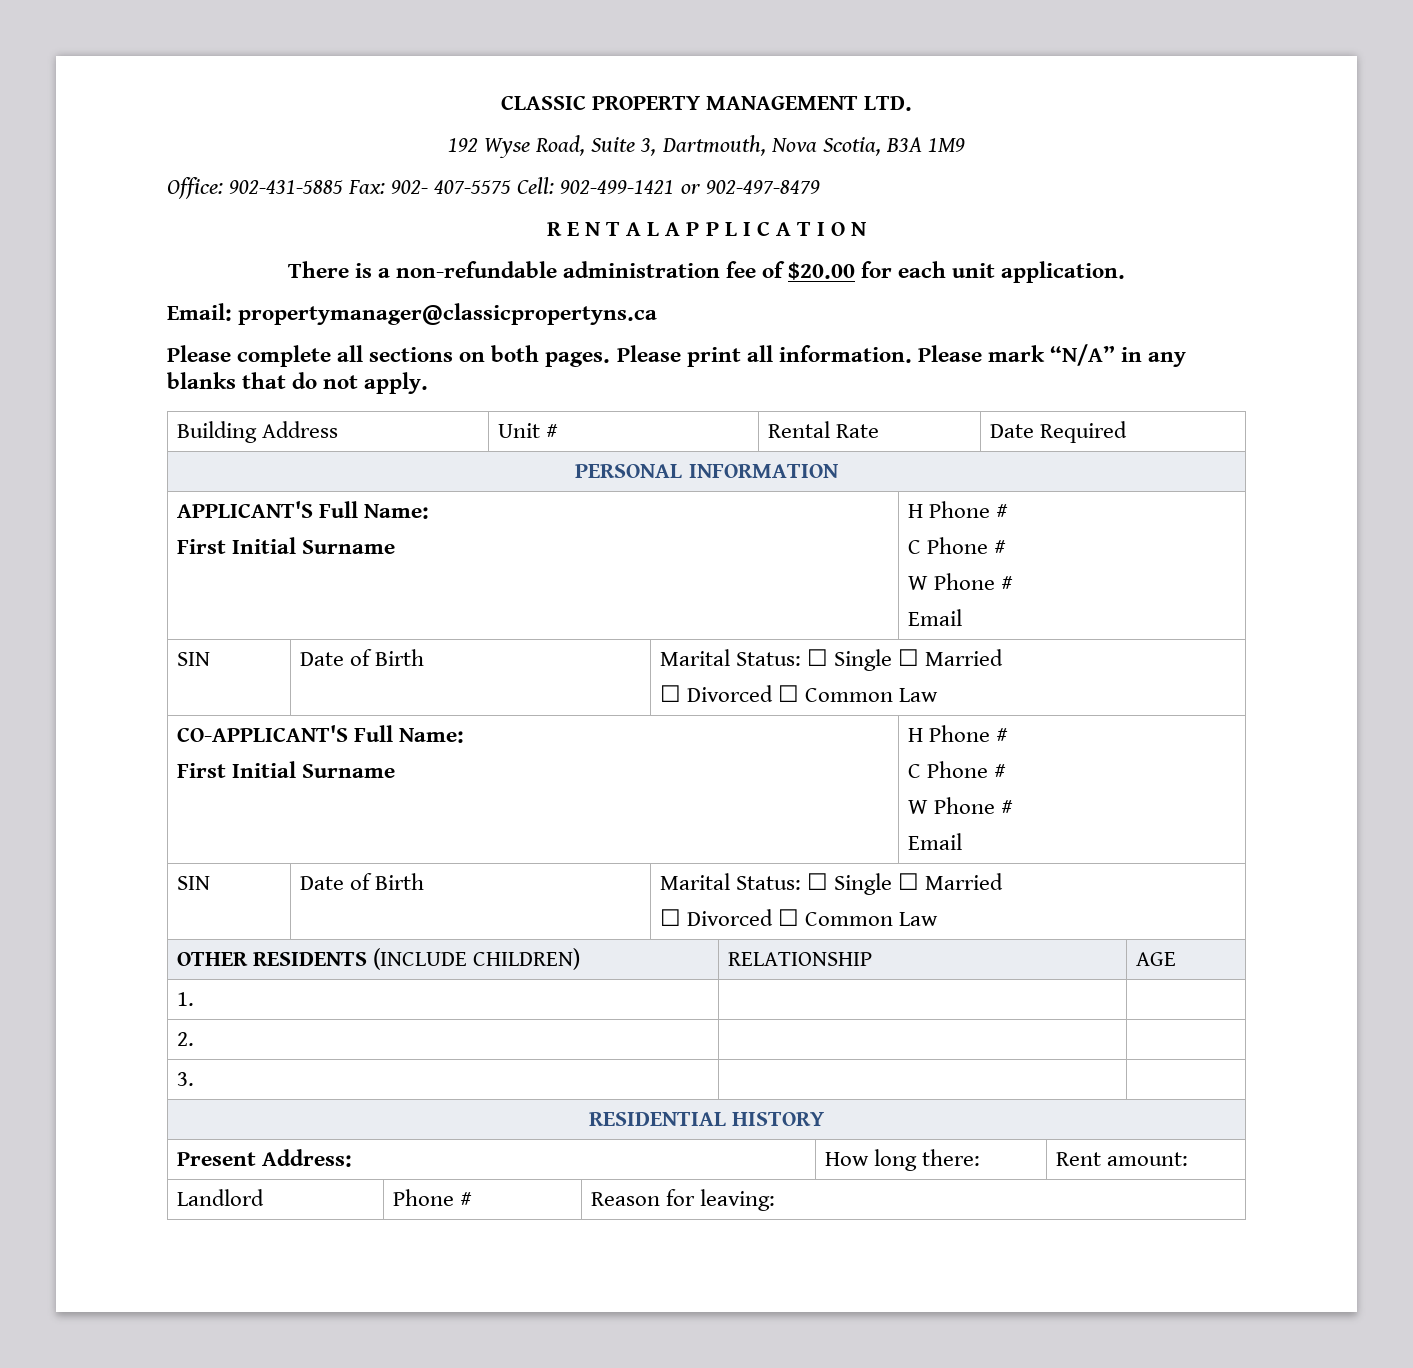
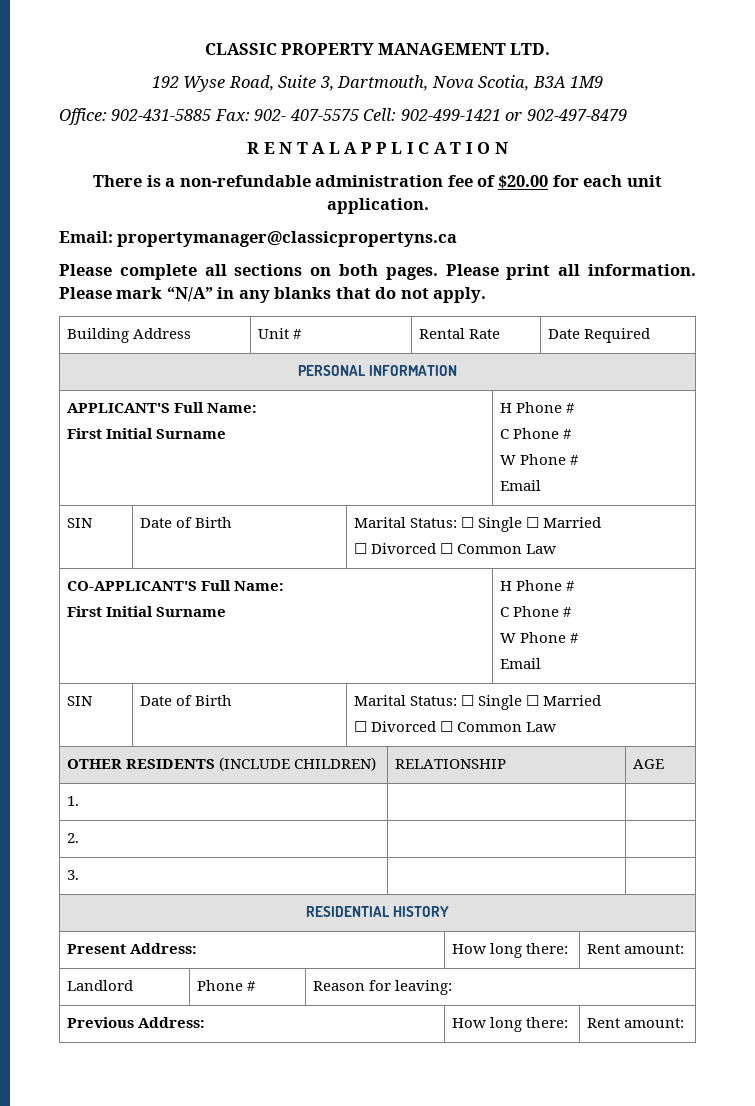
+ Previous Address: | How long there: | Rent amount:

